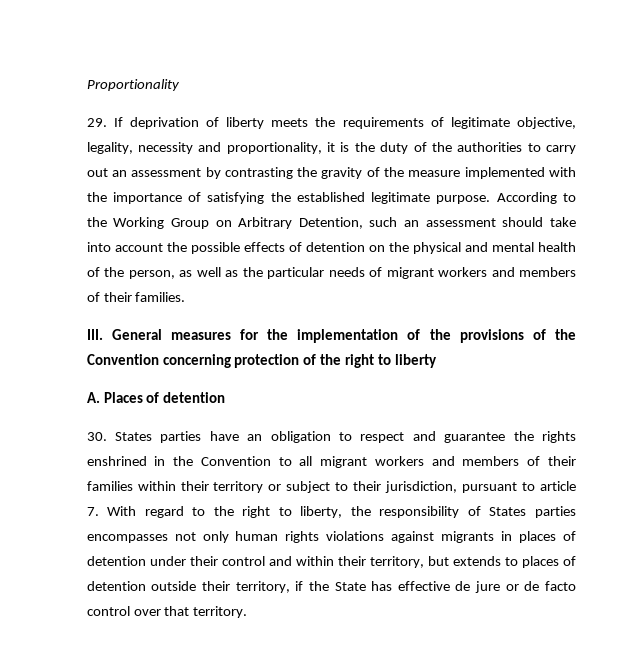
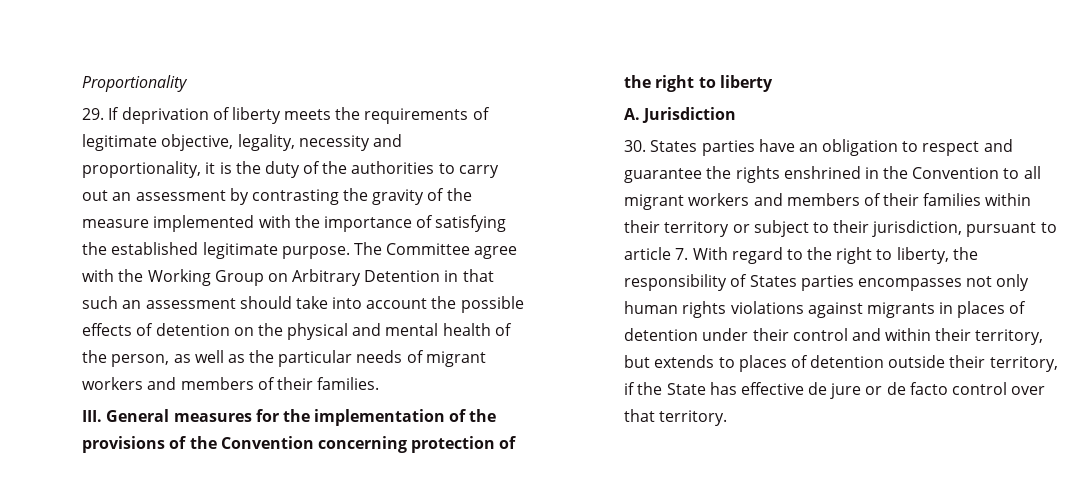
- According to the Working Group on Arbitrary Detention, such an assessment should take into account the possible effects of detention on the physical and mental health of the person, as well as the particular needs of migrant workers and members of their families.
+ The Committee agree with the Working Group on Arbitrary Detention in that such an assessment should take into account the possible effects of detention on the physical and mental health of the person, as well as the particular needs of migrant workers and members of their families.
- A. Places of detention
+ A. Jurisdiction

